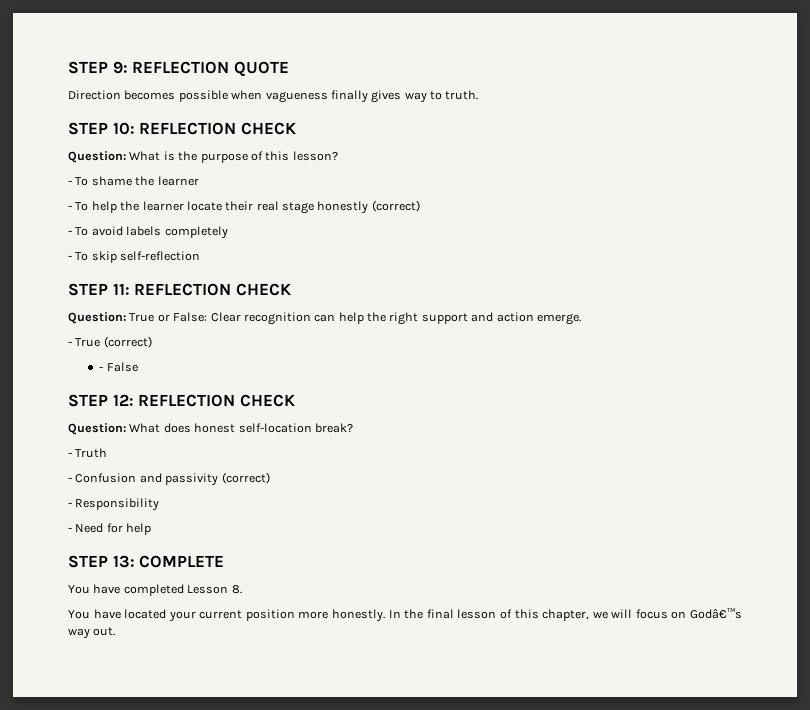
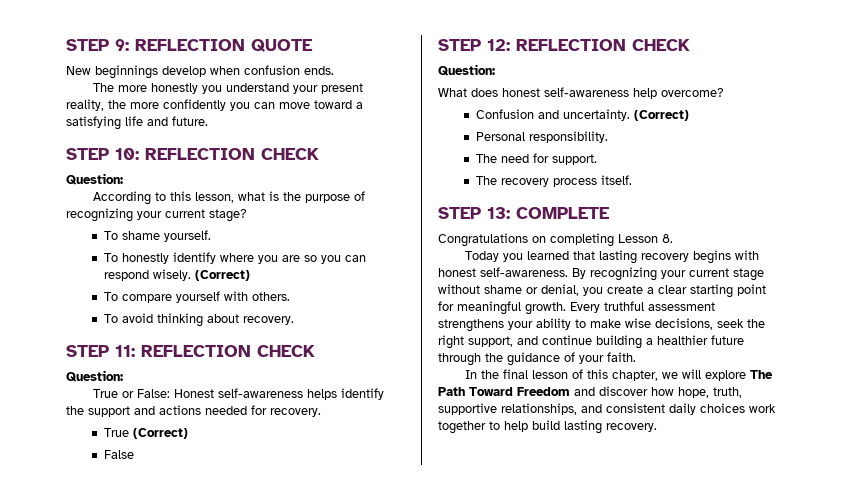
- Direction becomes possible when vagueness finally gives way to truth.
+ New beginnings develop when confusion ends.
+ The more honestly you understand your present reality, the more confidently you can move toward a satisfying life and future.
  STEP 10: REFLECTION CHECK
- Question: What is the purpose of this lesson?
- - To shame the learner
- - To help the learner locate their real stage honestly (correct)
- - To avoid labels completely
- - To skip self-reflection
+ Question:
+ According to this lesson, what is the purpose of recognizing your current stage?
+ To shame yourself.
+ To honestly identify where you are so you can respond wisely. (Correct)
+ To compare yourself with others.
+ To avoid thinking about recovery.
  STEP 11: REFLECTION CHECK
- Question: True or False: Clear recognition can help the right support and action emerge.
- - True (correct)
- - False
+ Question:
+ True or False: Honest self-awareness helps identify the support and actions needed for recovery.
+ True (Correct)
+ False
  STEP 12: REFLECTION CHECK
- Question: What does honest self-location break?
- - Truth
- - Confusion and passivity (correct)
- - Responsibility
- - Need for help
+ Question:
+ What does honest self-awareness help overcome?
+ Confusion and uncertainty. (Correct)
+ Personal responsibility.
+ The need for support.
+ The recovery process itself.
- You have completed Lesson 8.
+ Congratulations on completing Lesson 8.
- You have located your current position more honestly. In the final lesson of this chapter, we will focus on Godâ€™s way out.
+ Today you learned that lasting recovery begins with honest self-awareness. By recognizing your current stage without shame or denial, you create a clear starting point for meaningful growth. Every truthful assessment strengthens your ability to make wise decisions, seek the right support, and continue building a healthier future through the guidance of your faith.
+ In the final lesson of this chapter, we will explore The Path Toward Freedom and discover how hope, truth, supportive relationships, and consistent daily choices work together to help build lasting recovery.

